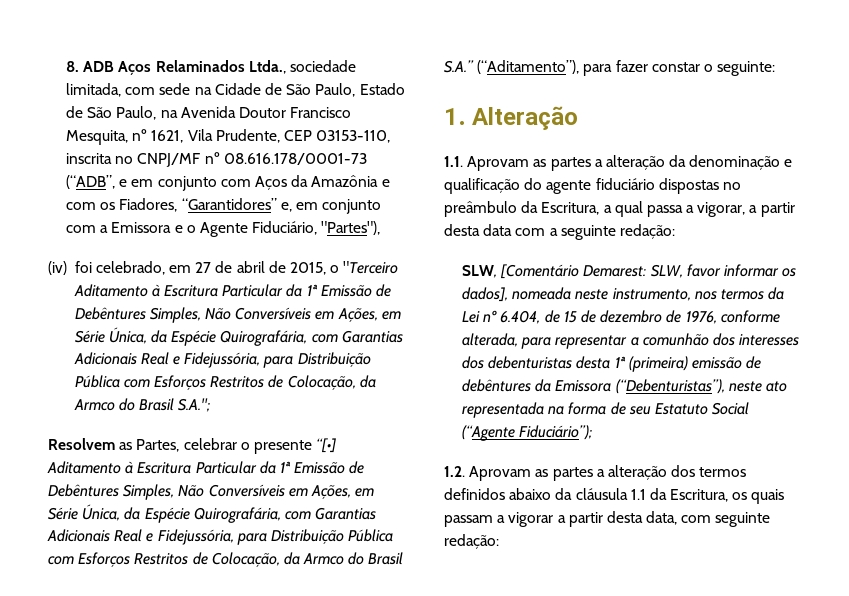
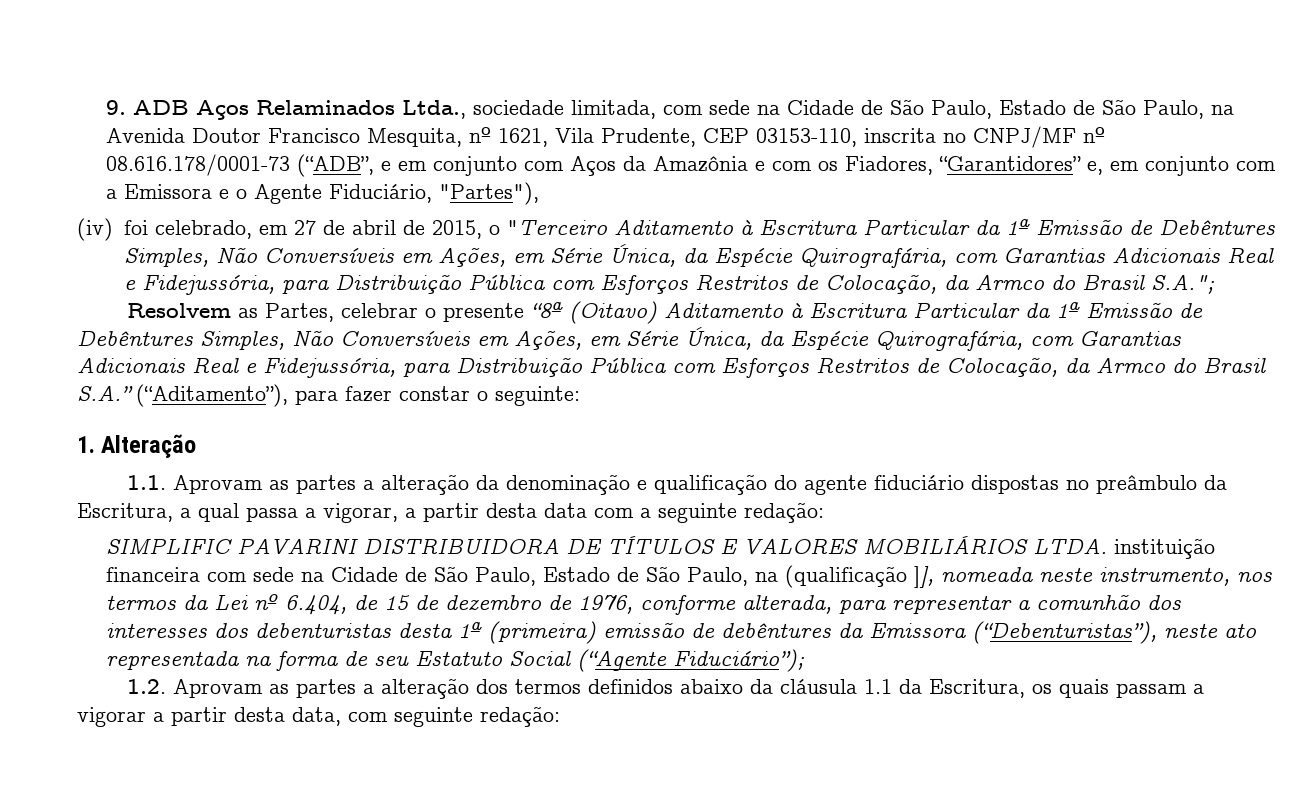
- 8. ADB Aços Relaminados Ltda., sociedade limitada, com sede na Cidade de São Paulo, Estado de São Paulo, na Avenida Doutor Francisco Mesquita, nº 1621, Vila Prudente, CEP 03153-110, inscrita no CNPJ/MF nº 08.616.178/0001-73 (“ADB”, e em conjunto com Aços da Amazônia e com os Fiadores, “Garantidores” e, em conjunto com a Emissora e o Agente Fiduciário, "Partes"),
+ 9. ADB Aços Relaminados Ltda., sociedade limitada, com sede na Cidade de São Paulo, Estado de São Paulo, na Avenida Doutor Francisco Mesquita, nº 1621, Vila Prudente, CEP 03153-110, inscrita no CNPJ/MF nº 08.616.178/0001-73 (“ADB”, e em conjunto com Aços da Amazônia e com os Fiadores, “Garantidores” e, em conjunto com a Emissora e o Agente Fiduciário, "Partes"),
- Resolvem as Partes, celebrar o presente “[•] Aditamento à Escritura Particular da 1ª Emissão de Debêntures Simples, Não Conversíveis em Ações, em Série Única, da Espécie Quirografária, com Garantias Adicionais Real e Fidejussória, para Distribuição Pública com Esforços Restritos de Colocação, da Armco do Brasil S.A.” (“Aditamento”), para fazer constar o seguinte:
+ Resolvem as Partes, celebrar o presente “8ª (Oitavo) Aditamento à Escritura Particular da 1ª Emissão de Debêntures Simples, Não Conversíveis em Ações, em Série Única, da Espécie Quirografária, com Garantias Adicionais Real e Fidejussória, para Distribuição Pública com Esforços Restritos de Colocação, da Armco do Brasil S.A.” (“Aditamento”), para fazer constar o seguinte:
- SLW, [Comentário Demarest: SLW, favor informar os dados], nomeada neste instrumento, nos termos da Lei nº 6.404, de 15 de dezembro de 1976, conforme alterada, para representar a comunhão dos interesses dos debenturistas desta 1ª (primeira) emissão de debêntures da Emissora (“Debenturistas”), neste ato representada na forma de seu Estatuto Social (“Agente Fiduciário”);
+ SIMPLIFIC PAVARINI DISTRIBUIDORA DE TÍTULOS E VALORES MOBILIÁRIOS LTDA. instituição financeira com sede na Cidade de São Paulo, Estado de São Paulo, na (qualificação ]], nomeada neste instrumento, nos termos da Lei nº 6.404, de 15 de dezembro de 1976, conforme alterada, para representar a comunhão dos interesses dos debenturistas desta 1ª (primeira) emissão de debêntures da Emissora (“Debenturistas”), neste ato representada na forma de seu Estatuto Social (“Agente Fiduciário”);

